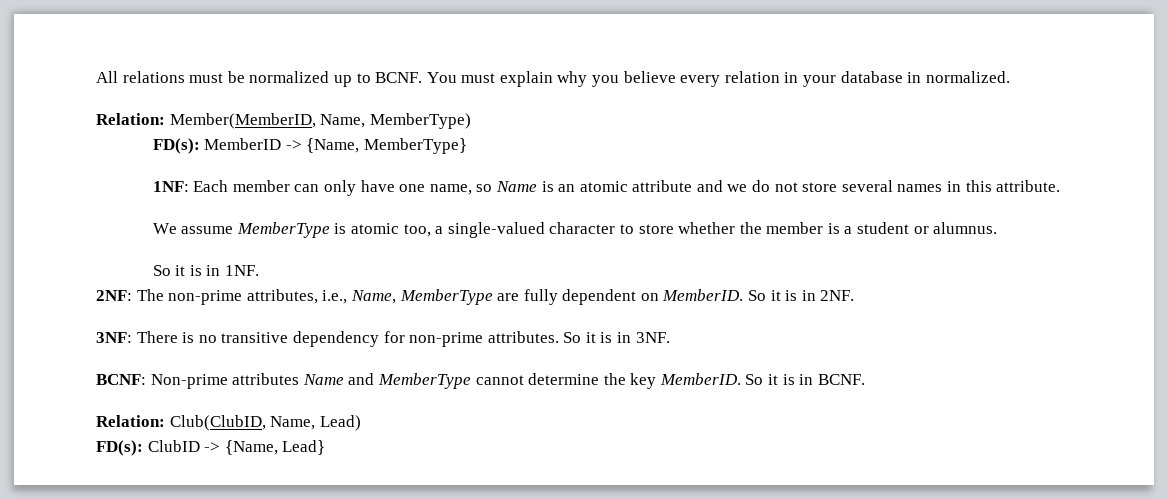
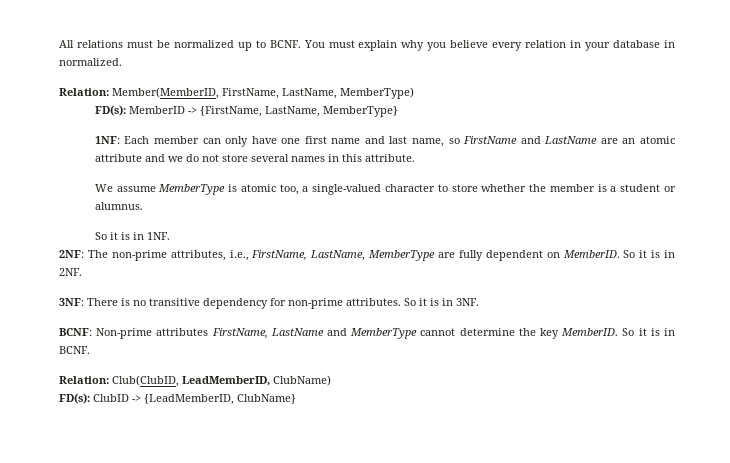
- Relation: Member(MemberID, Name, MemberType)
+ Relation: Member(MemberID, FirstName, LastName, MemberType)
- FD(s): MemberID -> {Name, MemberType}
+ FD(s): MemberID -> {FirstName, LastName, MemberType}
- 1NF: Each member can only have one name, so Name is an atomic attribute and we do not store several names in this attribute.
+ 1NF: Each member can only have one first name and last name, so FirstName and LastName are an atomic attribute and we do not store several names in this attribute.
- 2NF: The non-prime attributes, i.e., Name, MemberType are fully dependent on MemberID.
+ 2NF: The non-prime attributes, i.e., FirstName, LastName, MemberType are fully dependent on MemberID.
- BCNF: Non-prime attributes Name and MemberType cannot determine the key MemberID.
+ BCNF: Non-prime attributes FirstName, LastName and MemberType cannot determine the key MemberID.
- Relation: Club(ClubID, Name, Lead)
+ Relation: Club(ClubID, LeadMemberID, ClubName)
- FD(s): ClubID -> {Name, Lead}
+ FD(s): ClubID -> {LeadMemberID, ClubName}

